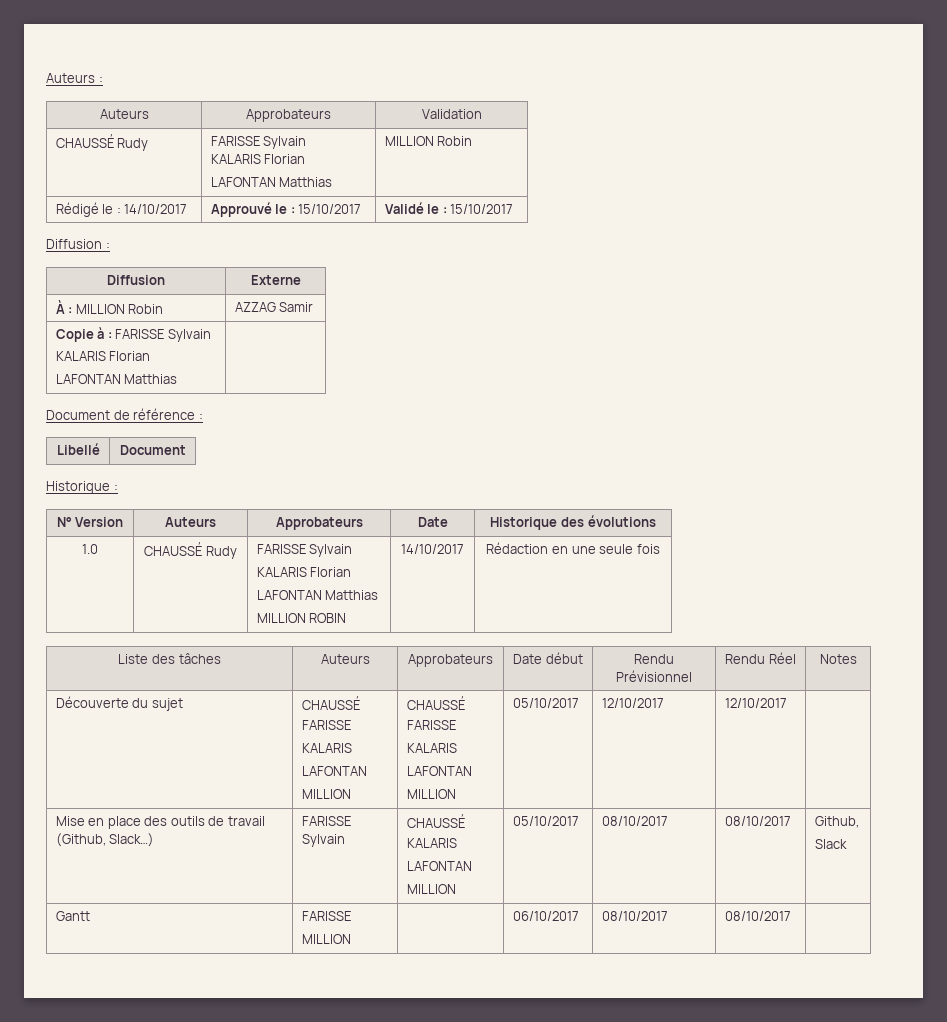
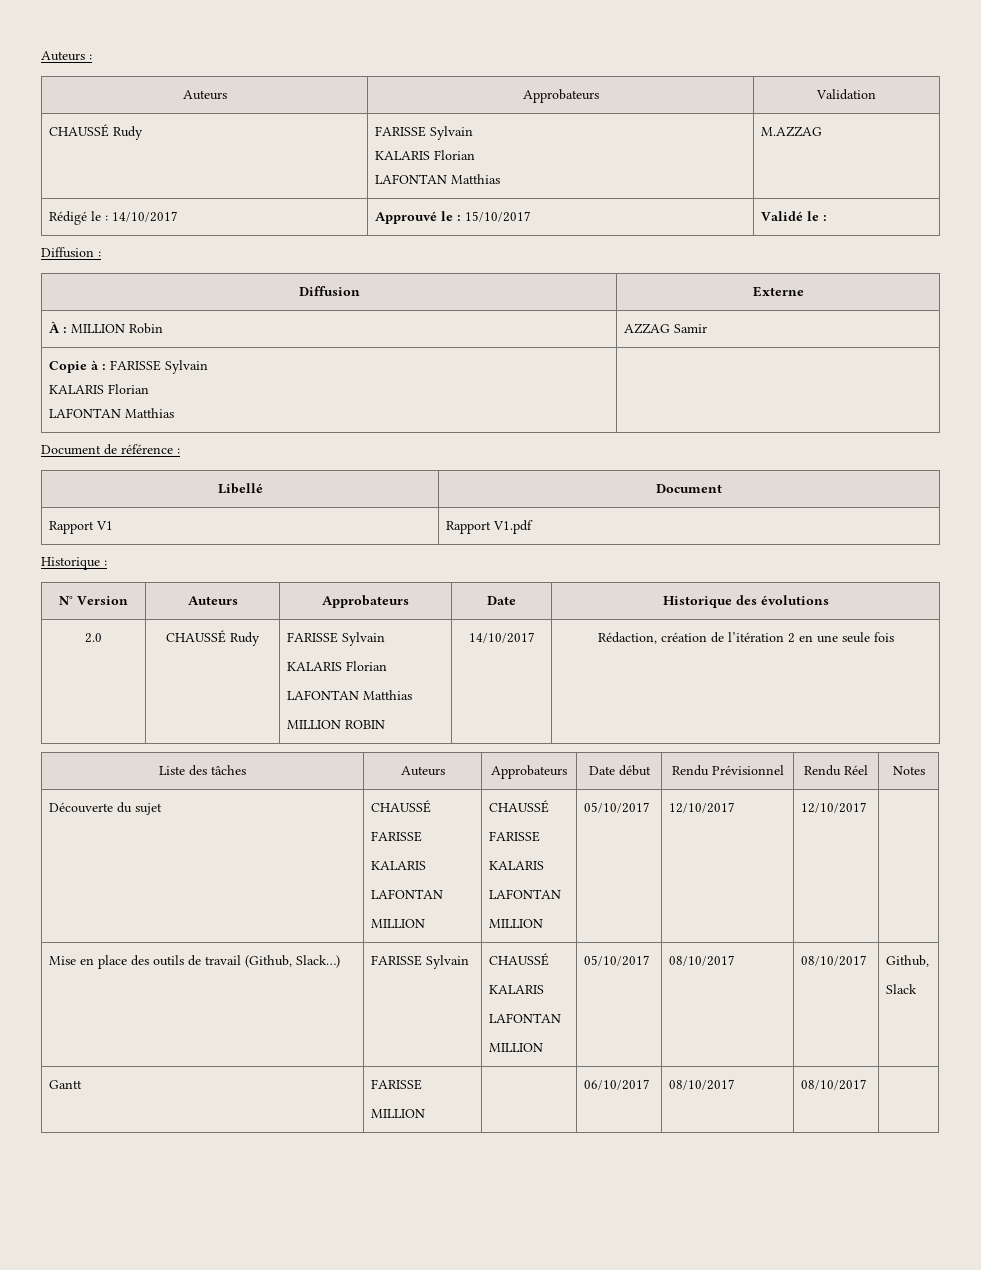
  Auteurs | Approbateurs | Validation
  CHAUSSÉ Rudy | FARISSE Sylvain
  KALARIS Florian
- LAFONTAN Matthias | MILLION Robin
+ LAFONTAN Matthias | M.AZZAG
- Rédigé le : 14/10/2017 | Approuvé le : 15/10/2017 | Validé le : 15/10/2017
+ Rédigé le : 14/10/2017 | Approuvé le : 15/10/2017 | Validé le :
+ Rapport V1 | Rapport V1.pdf
- 1.0 | CHAUSSÉ Rudy | FARISSE Sylvain
+ 2.0 | CHAUSSÉ Rudy | FARISSE Sylvain
  KALARIS Florian
  LAFONTAN Matthias
- MILLION ROBIN | 14/10/2017 | Rédaction en une seule fois
+ MILLION ROBIN | 14/10/2017 | Rédaction, création de l’itération 2 en une seule fois

